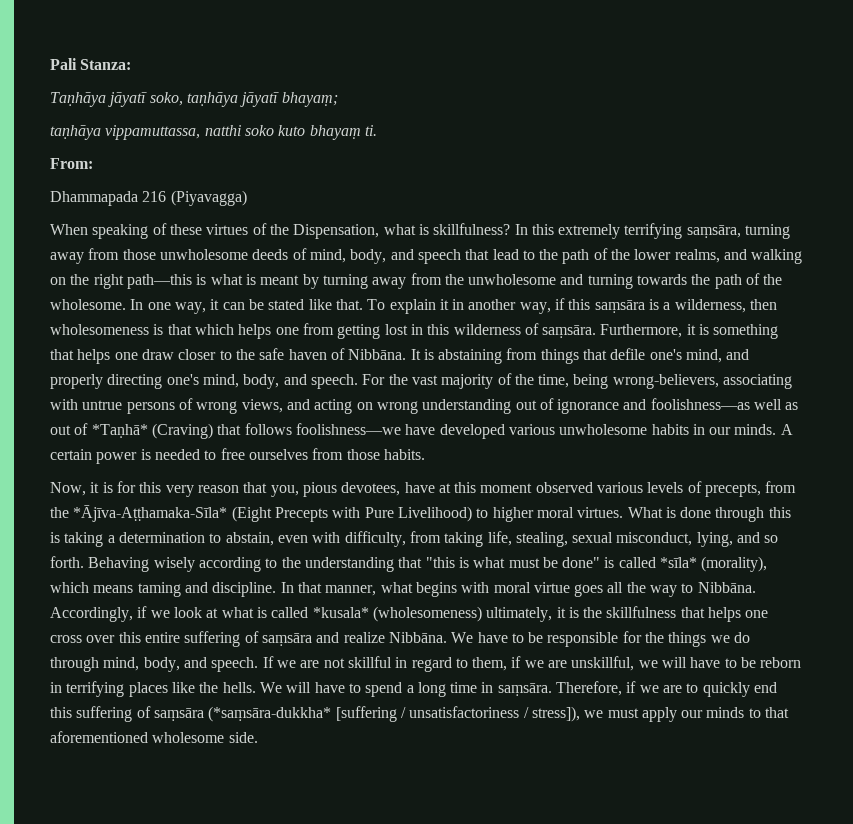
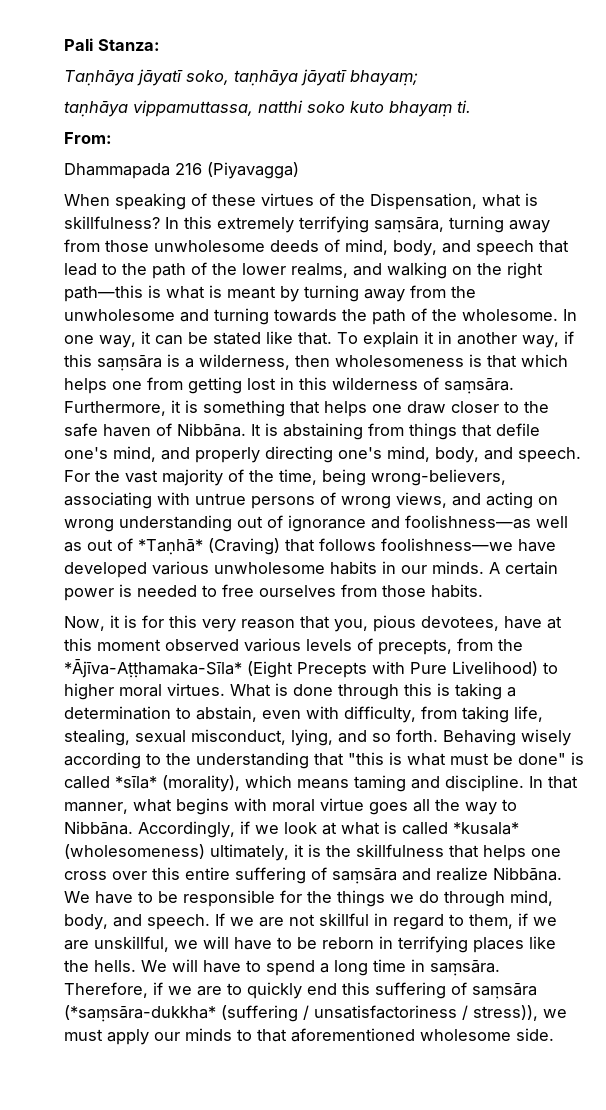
- Therefore, if we are to quickly end this suffering of saṃsāra (*saṃsāra-dukkha* [suffering / unsatisfactoriness / stress]), we must apply our minds to that aforementioned wholesome side.
+ Therefore, if we are to quickly end this suffering of saṃsāra (*saṃsāra-dukkha* (suffering / unsatisfactoriness / stress)), we must apply our minds to that aforementioned wholesome side.

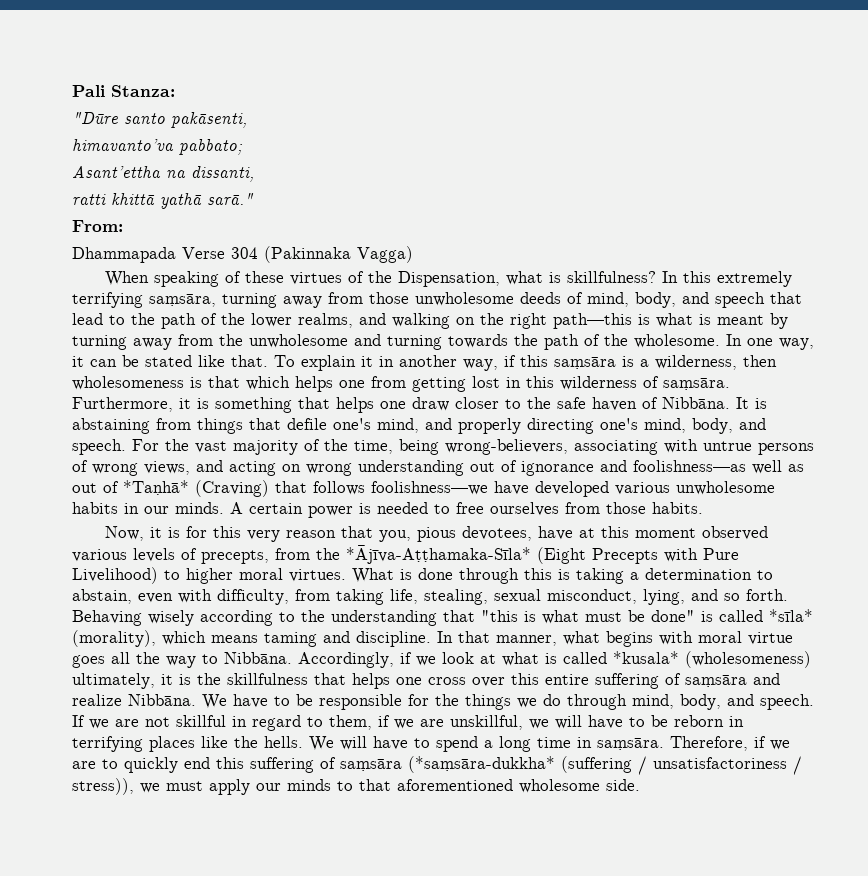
- Taṇhāya jāyatī soko, taṇhāya jāyatī bhayaṃ;
- taṇhāya vippamuttassa, natthi soko kuto bhayaṃ ti.
+ "Dūre santo pakāsenti,
+ himavanto’va pabbato;
+ Asant’ettha na dissanti,
+ ratti khittā yathā sarā."
  From:
- Dhammapada 216 (Piyavagga)
+ Dhammapada Verse 304 (Pakinnaka Vagga)

